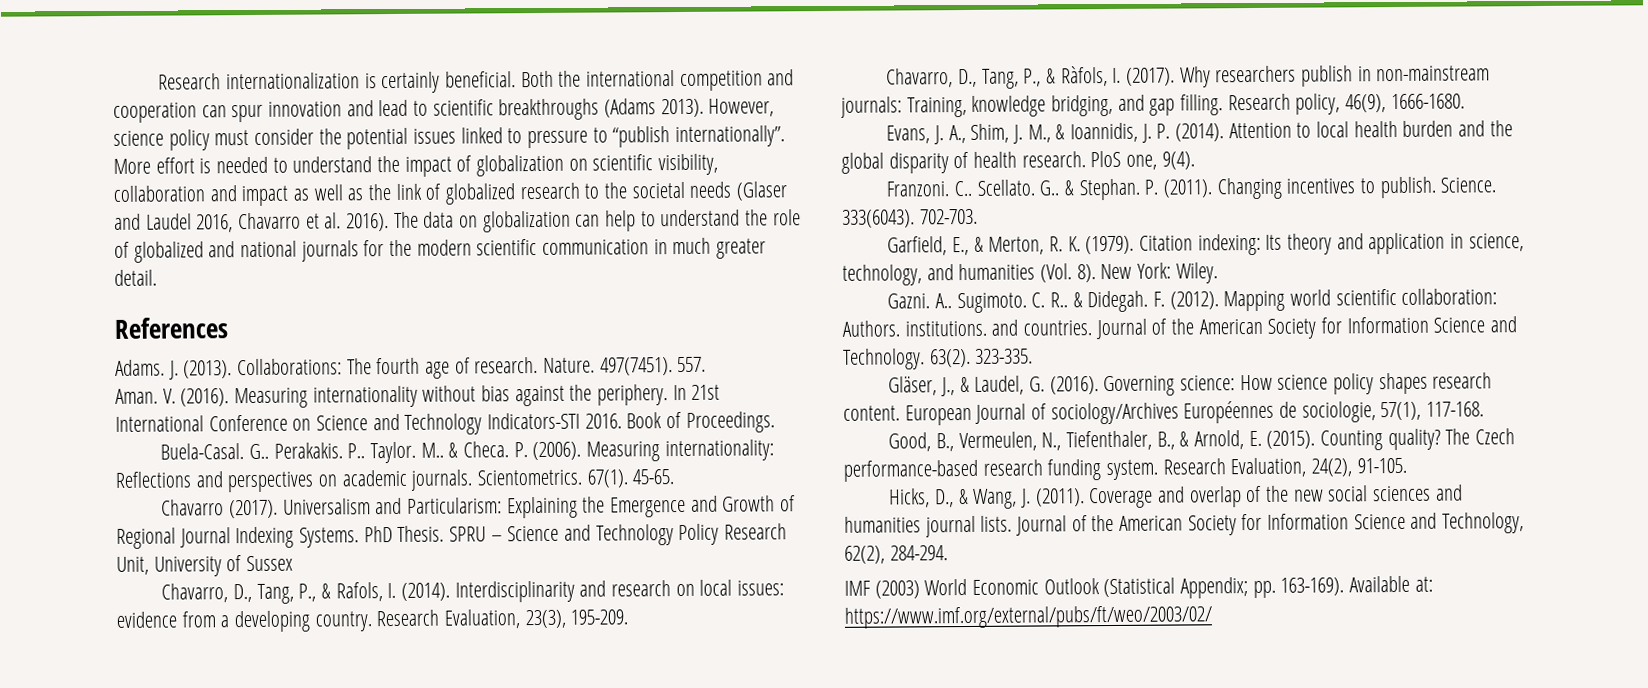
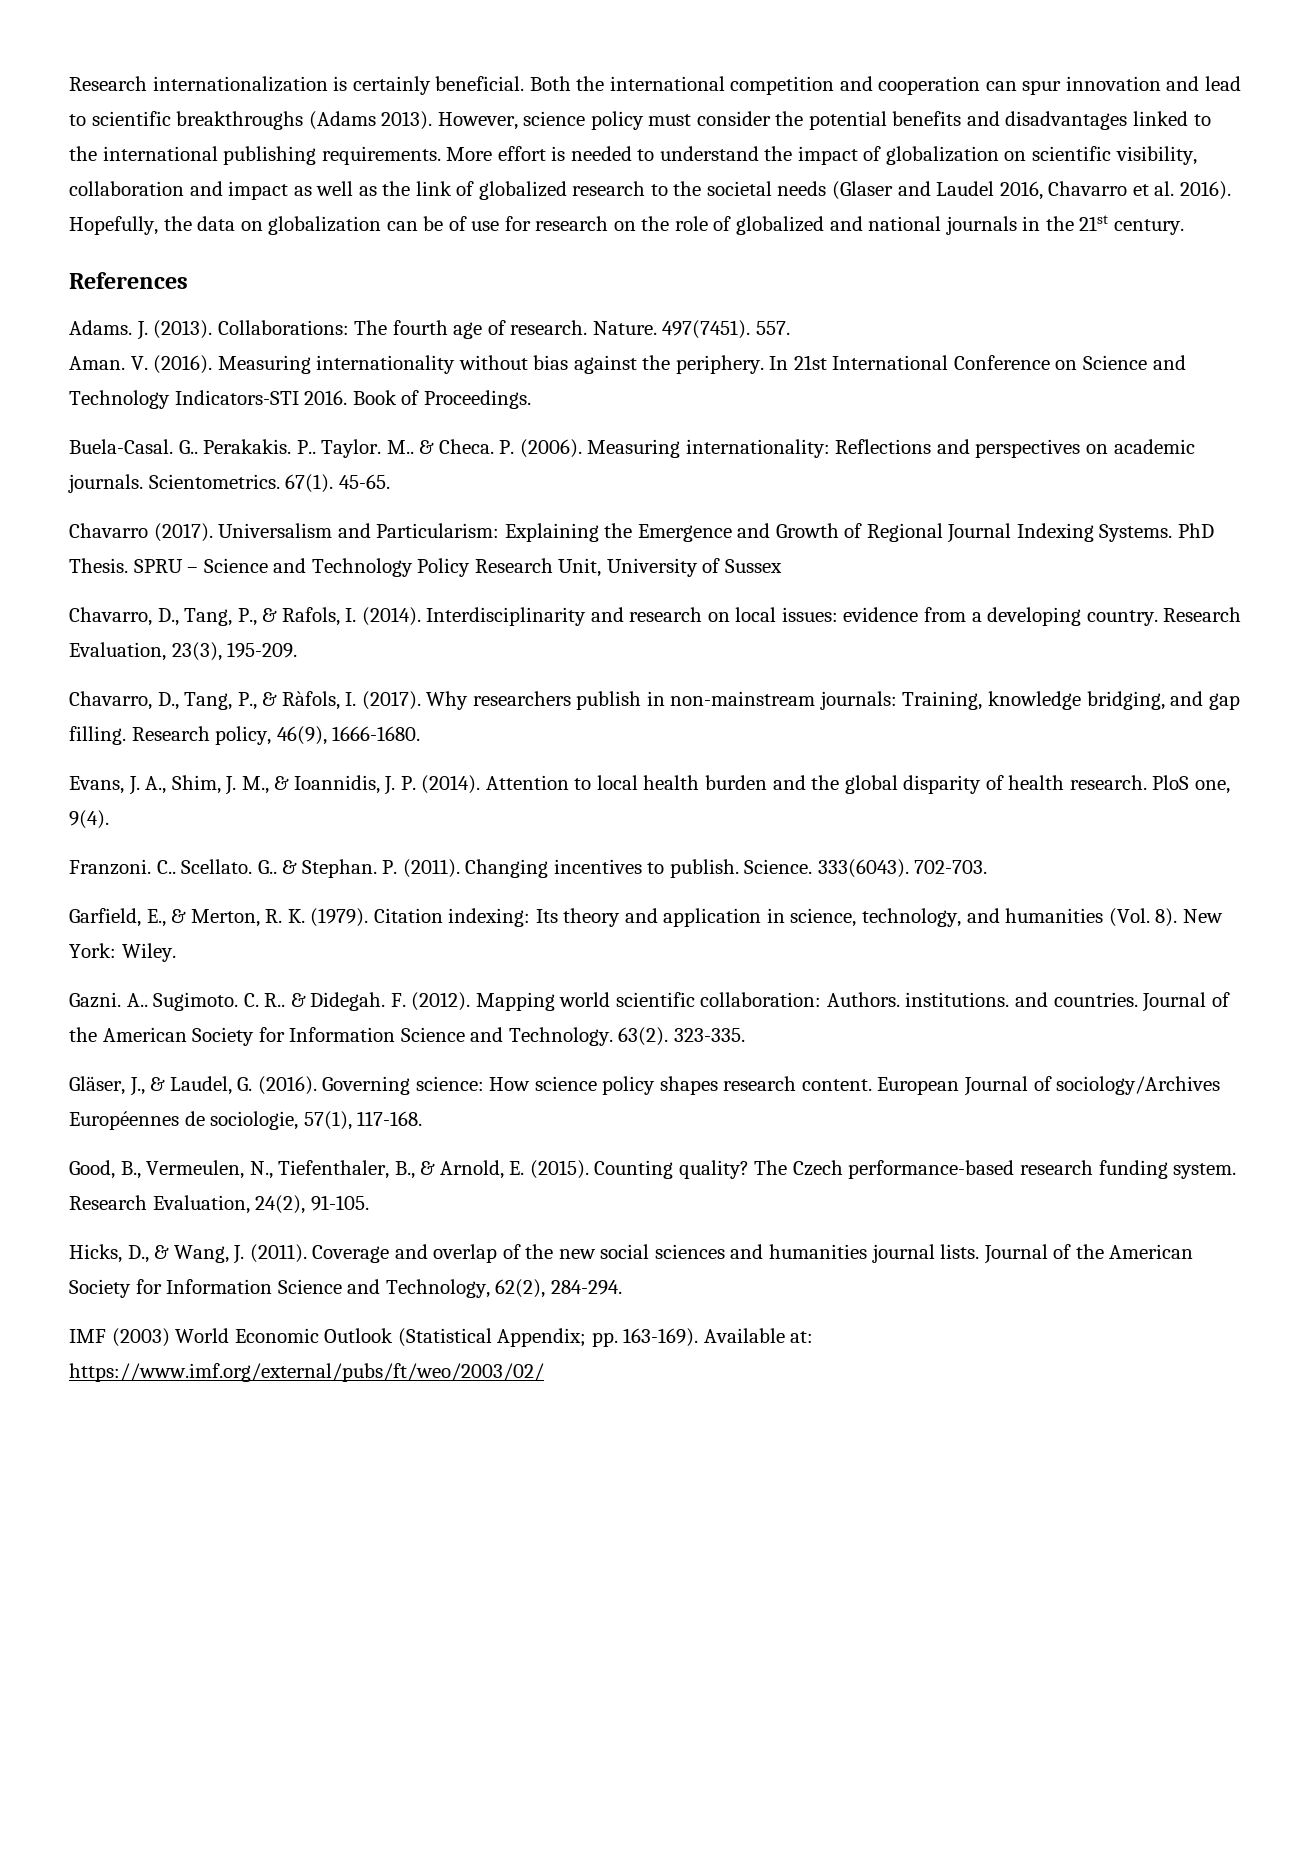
- However, science policy must consider the potential issues linked to pressure to “publish internationally”.
+ However, science policy must consider the potential benefits and disadvantages linked to the international publishing requirements.
- The data on globalization can help to understand the role of globalized and national journals for the modern scientific communication in much greater detail.
+ Hopefully, the data on globalization can be of use for research on the role of globalized and national journals in the 21st century.

